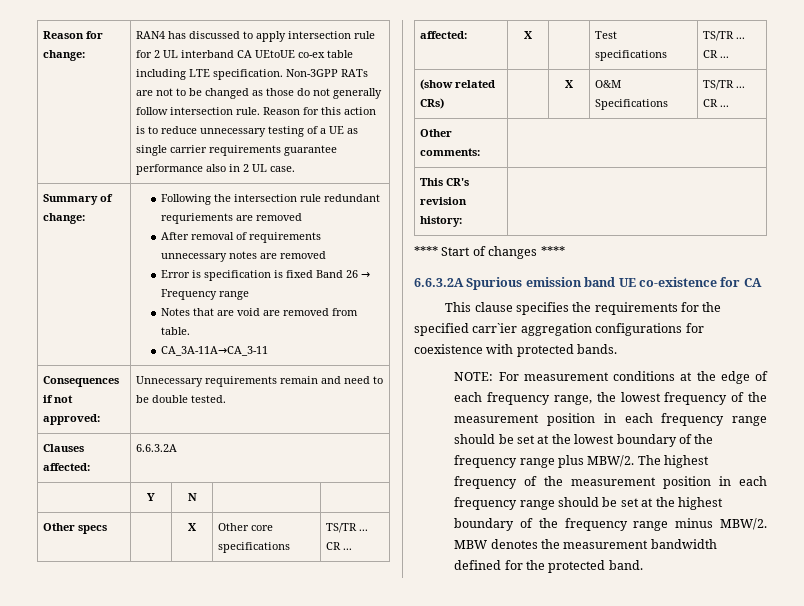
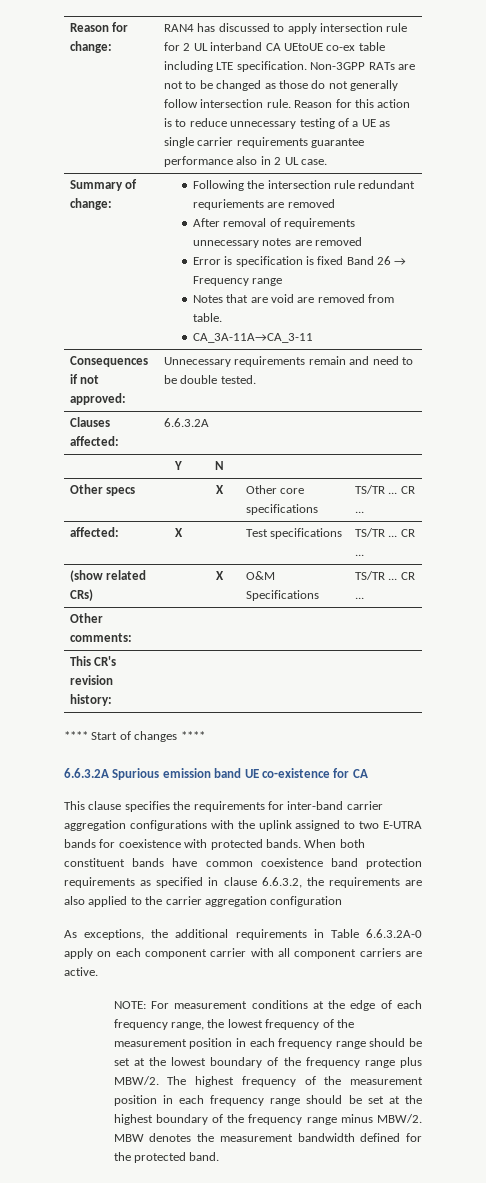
- This clause specifies the requirements for the specified carr`ier aggregation configurations for coexistence with protected bands.
+ This clause specifies the requirements for inter-band carrier aggregation configurations with the uplink assigned to two E-UTRA bands for coexistence with protected bands. When both constituent bands have common coexistence band protection requirements as specified in clause 6.6.3.2, the requirements are also applied to the carrier aggregation configuration
+ As exceptions, the additional requirements in Table 6.6.3.2A-0 apply on each component carrier with all component carriers are active.

